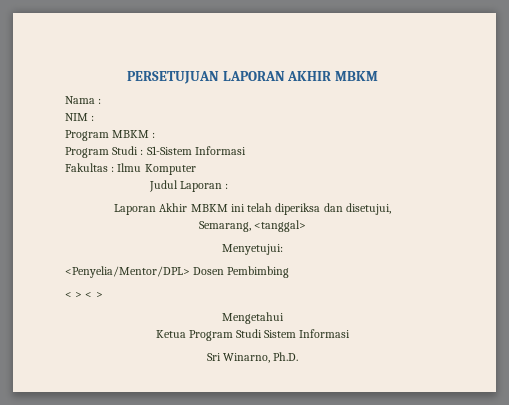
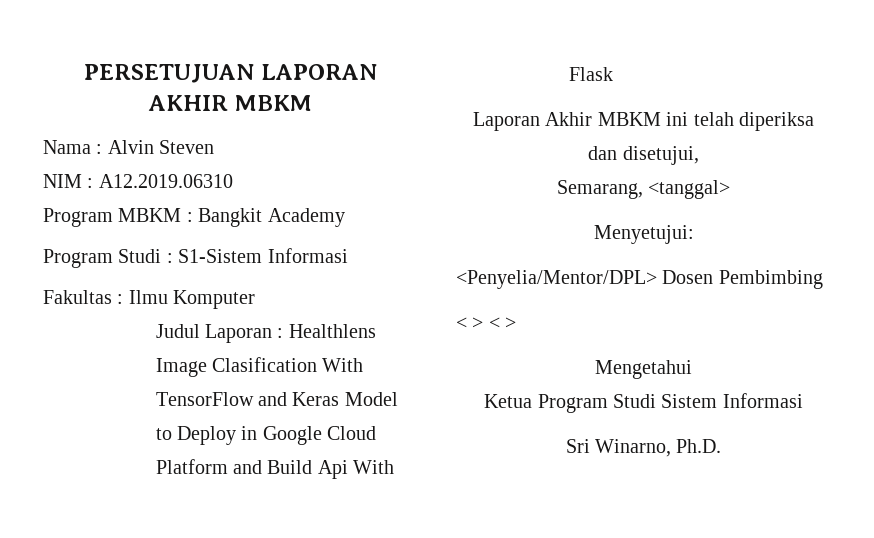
- Nama :
+ Nama : Alvin Steven
- NIM :
+ NIM : A12.2019.06310
- Program MBKM :
+ Program MBKM : Bangkit Academy
- Judul Laporan :
+ Judul Laporan : Healthlens Image Clasification With TensorFlow and Keras Model to Deploy in Google Cloud Platform and Build Api With Flask

